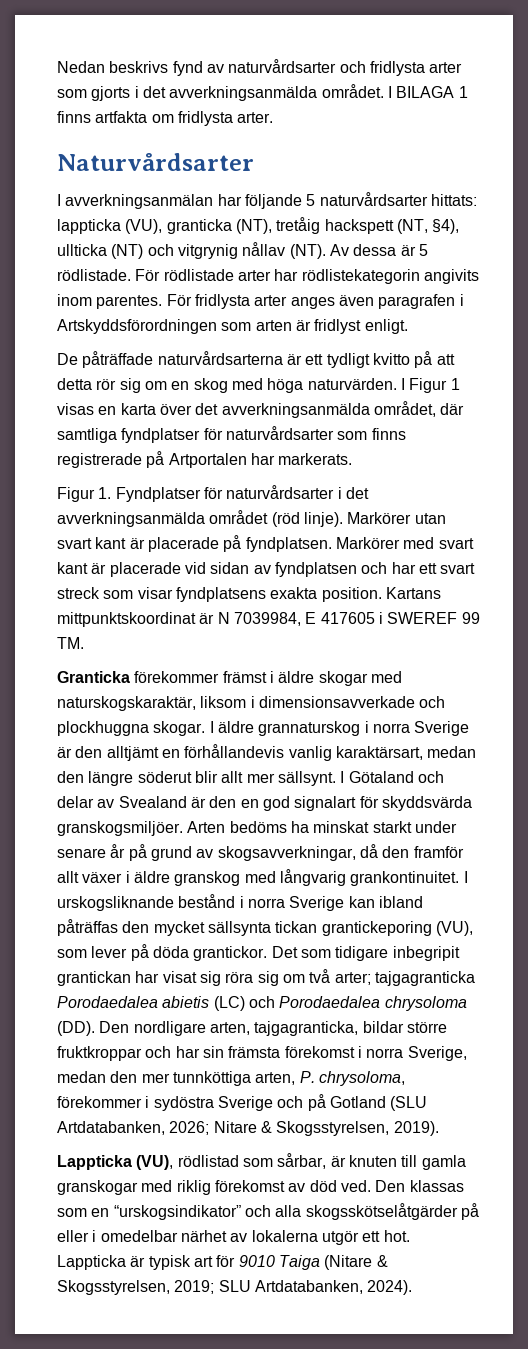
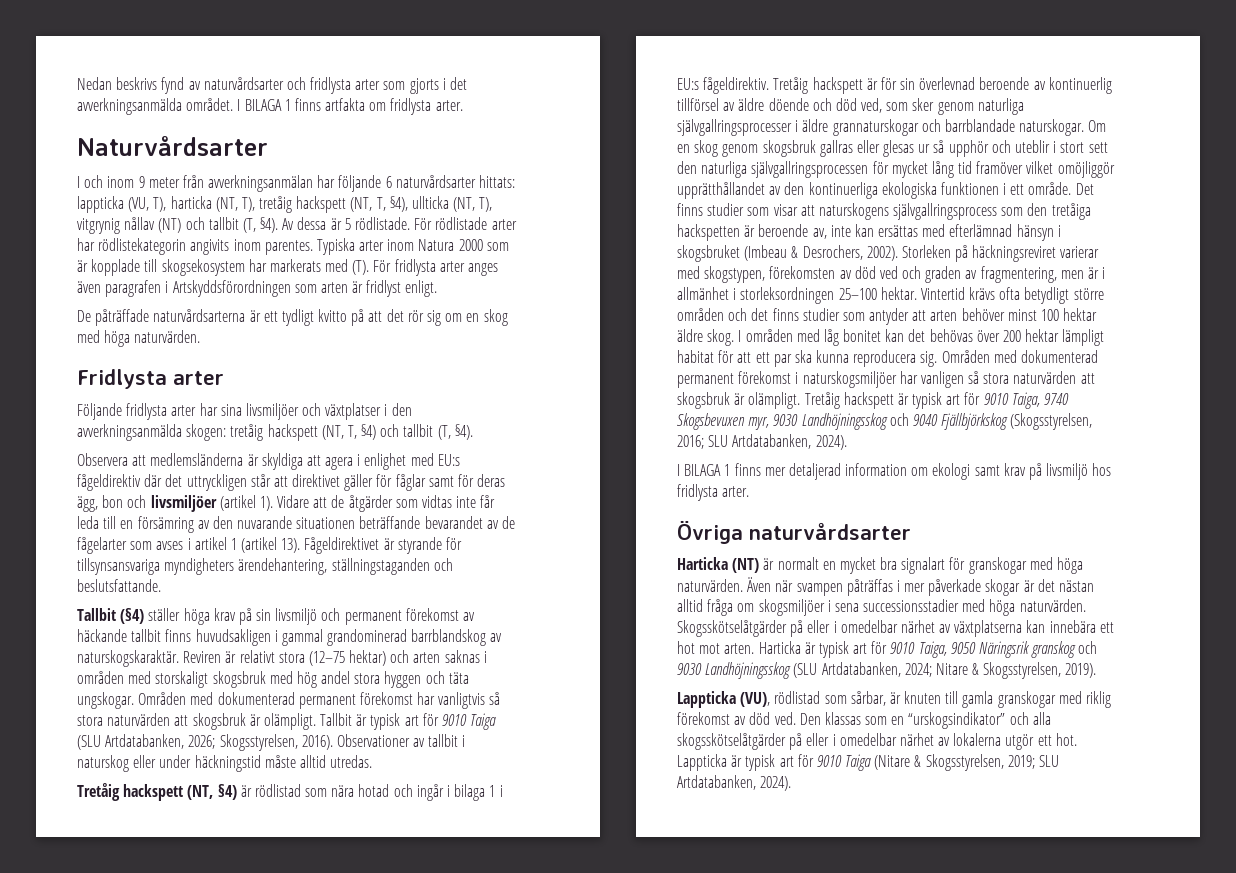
- I avverkningsanmälan har följande 5 naturvårdsarter hittats: lappticka (VU), granticka (NT), tretåig hackspett (NT, §4), ullticka (NT) och vitgrynig nållav (NT). Av dessa är 5 rödlistade.
+ I och inom 9 meter från avverkningsanmälan har följande 6 naturvårdsarter hittats: lappticka (VU, T), harticka (NT, T), tretåig hackspett (NT, T, §4), ullticka (NT, T), vitgrynig nållav (NT) och tallbit (T, §4). Av dessa är 5 rödlistade.
- För fridlysta arter anges även paragrafen i Artskyddsförordningen som arten är fridlyst enligt.
+ Typiska arter inom Natura 2000 som är kopplade till skogsekosystem har markerats med (T). För fridlysta arter anges även paragrafen i Artskyddsförordningen som arten är fridlyst enligt.
- De påträffade naturvårdsarterna är ett tydligt kvitto på att detta rör sig om en skog med höga naturvärden. I Figur 1 visas en karta över det avverkningsanmälda området, där samtliga fyndplatser för naturvårdsarter som finns registrerade på Artportalen har markerats.
- Figur 1. Fyndplatser för naturvårdsarter i det avverkningsanmälda området (röd linje). Markörer utan svart kant är placerade på fyndplatsen. Markörer med svart kant är placerade vid sidan av fyndplatsen och har ett svart streck som visar fyndplatsens exakta position. Kartans mittpunktskoordinat är N 7039984, E 417605 i SWEREF 99 TM.
- Granticka förekommer främst i äldre skogar med naturskogskaraktär, liksom i dimensionsavverkade och plockhuggna skogar. I äldre grannaturskog i norra Sverige är den alltjämt en förhållandevis vanlig karaktärsart, medan den längre söderut blir allt mer sällsynt. I Götaland och delar av Svealand är den en god signalart för skyddsvärda granskogsmiljöer. Arten bedöms ha minskat starkt under senare år på grund av skogsavverkningar, då den framför allt växer i äldre granskog med långvarig grankontinuitet. I urskogsliknande bestånd i norra Sverige kan ibland påträffas den mycket sällsynta tickan grantickeporing (VU), som lever på döda grantickor. Det som tidigare inbegripit grantickan har visat sig röra sig om två arter; tajgagranticka Porodaedalea abietis (LC) och Porodaedalea chrysoloma (DD). Den nordligare arten, tajgagranticka, bildar större fruktkroppar och har sin främsta förekomst i norra Sverige, medan den mer tunnköttiga arten, P. chrysoloma, förekommer i sydöstra Sverige och på Gotland (SLU Artdatabanken, 2026; Nitare & Skogsstyrelsen, 2019).
+ De påträffade naturvårdsarterna är ett tydligt kvitto på att det rör sig om en skog med höga naturvärden.
+ Fridlysta arter
+ Följande fridlysta arter har sina livsmiljöer och växtplatser i den avverkningsanmälda skogen: tretåig hackspett (NT, T, §4) och tallbit (T, §4).
+ Observera att medlemsländerna är skyldiga att agera i enlighet med EU:s fågeldirektiv där det uttryckligen står att direktivet gäller för fåglar samt för deras ägg, bon och livsmiljöer (artikel 1). Vidare att de åtgärder som vidtas inte får leda till en försämring av den nuvarande situationen beträffande bevarandet av de fågelarter som avses i artikel 1 (artikel 13). Fågeldirektivet är styrande för tillsynsansvariga myndigheters ärendehantering, ställningstaganden och beslutsfattande.
+ Tallbit (§4) ställer höga krav på sin livsmiljö och permanent förekomst av häckande tallbit finns huvudsakligen i gammal grandominerad barrblandskog av naturskogskaraktär. Reviren är relativt stora (12–75 hektar) och arten saknas i områden med storskaligt skogsbruk med hög andel stora hyggen och täta ungskogar. Områden med dokumenterad permanent förekomst har vanligtvis så stora naturvärden att skogsbruk är olämpligt. Tallbit är typisk art för 9010 Taiga (SLU Artdatabanken, 2026; Skogsstyrelsen, 2016). Observationer av tallbit i naturskog eller under häckningstid måste alltid utredas.
+ Tretåig hackspett (NT, §4) är rödlistad som nära hotad och ingår i bilaga 1 i EU:s fågeldirektiv. Tretåig hackspett är för sin överlevnad beroende av kontinuerlig tillförsel av äldre döende och död ved, som sker genom naturliga självgallringsprocesser i äldre grannaturskogar och barrblandade naturskogar. Om en skog genom skogsbruk gallras eller glesas ur så upphör och uteblir i stort sett den naturliga självgallringsprocessen för mycket lång tid framöver vilket omöjliggör upprätthållandet av den kontinuerliga ekologiska funktionen i ett område. Det finns studier som visar att naturskogens självgallringsprocess som den tretåiga hackspetten är beroende av, inte kan ersättas med efterlämnad hänsyn i skogsbruket (Imbeau & Desrochers, 2002). Storleken på häckningsreviret varierar med skogstypen, förekomsten av död ved och graden av fragmentering, men är i allmänhet i storleksordningen 25–100 hektar. Vintertid krävs ofta betydligt större områden och det finns studier som antyder att arten behöver minst 100 hektar äldre skog. I områden med låg bonitet kan det behövas över 200 hektar lämpligt habitat för att ett par ska kunna reproducera sig. Områden med dokumenterad permanent förekomst i naturskogsmiljöer har vanligen så stora naturvärden att skogsbruk är olämpligt. Tretåig hackspett är typisk art för 9010 Taiga, 9740 Skogsbevuxen myr, 9030 Landhöjningsskog och 9040 Fjällbjörkskog (Skogsstyrelsen, 2016; SLU Artdatabanken, 2024).
+ I BILAGA 1 finns mer detaljerad information om ekologi samt krav på livsmiljö hos fridlysta arter.
+ Övriga naturvårdsarter
+ Harticka (NT) är normalt en mycket bra signalart för granskogar med höga naturvärden. Även när svampen påträffas i mer påverkade skogar är det nästan alltid fråga om skogsmiljöer i sena successionsstadier med höga naturvärden. Skogsskötselåtgärder på eller i omedelbar närhet av växtplatserna kan innebära ett hot mot arten. Harticka är typisk art för 9010 Taiga, 9050 Näringsrik granskog och 9030 Landhöjningsskog (SLU Artdatabanken, 2024; Nitare & Skogsstyrelsen, 2019).

